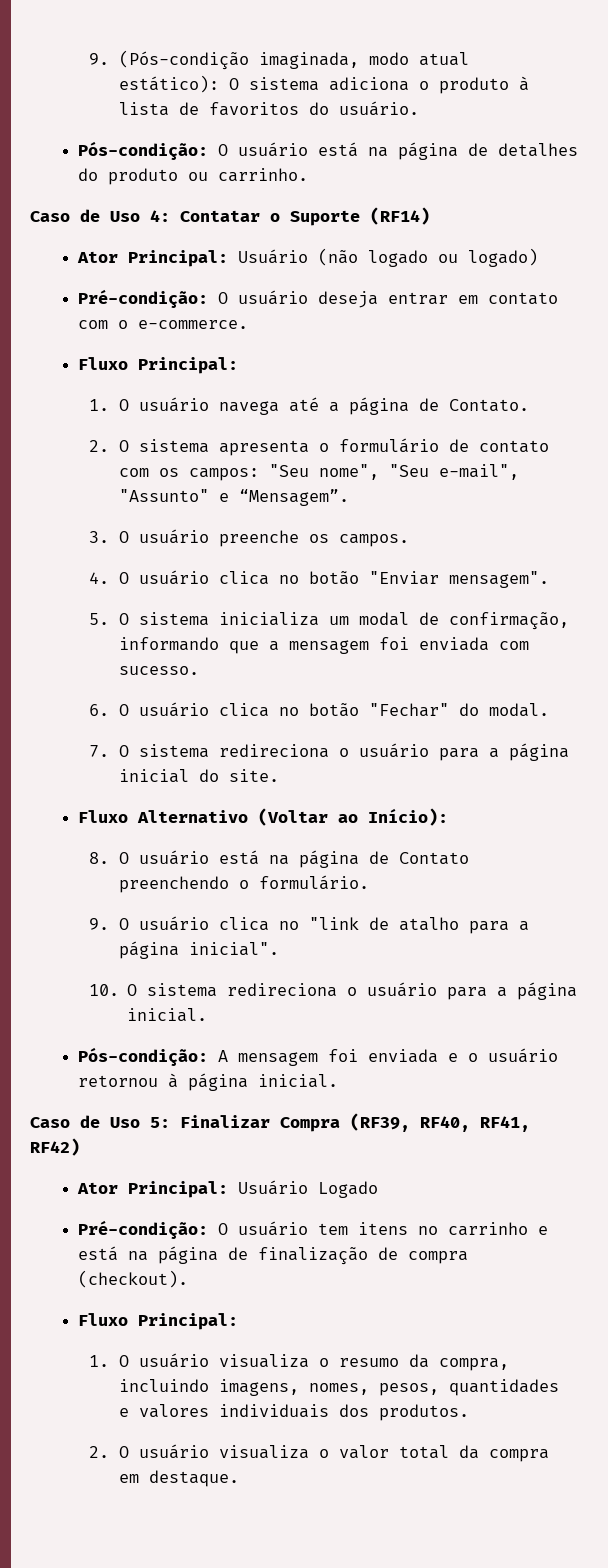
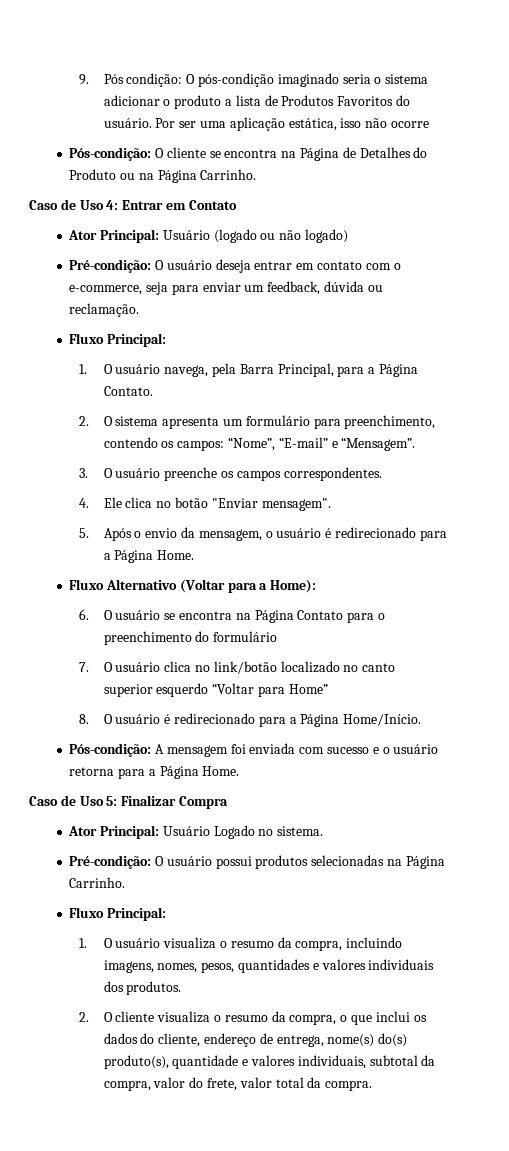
- 9. (Pós-condição imaginada, modo atual estático): O sistema adiciona o produto à lista de favoritos do usuário.
- Pós-condição: O usuário está na página de detalhes do produto ou carrinho.
+ 9. Pós condição: O pós-condição imaginado seria o sistema adicionar o produto a lista de Produtos Favoritos do usuário. Por ser uma aplicação estática, isso não ocorre
+ Pós-condição: O cliente se encontra na Página de Detalhes do Produto ou na Página Carrinho.
- Caso de Uso 4: Contatar o Suporte (RF14)
- Ator Principal: Usuário (não logado ou logado)
+ Caso de Uso 4: Entrar em Contato
+ Ator Principal: Usuário (logado ou não logado)
- Pré-condição: O usuário deseja entrar em contato com o e-commerce.
+ Pré-condição: O usuário deseja entrar em contato com o e-commerce, seja para enviar um feedback, dúvida ou reclamação.
  Fluxo Principal:
- 1. O usuário navega até a página de Contato.
+ 1. O usuário navega, pela Barra Principal, para a Página Contato.
- 2. O sistema apresenta o formulário de contato com os campos: "Seu nome", "Seu e-mail", "Assunto" e “Mensagem”.
+ 2. O sistema apresenta um formulário para preenchimento, contendo os campos: “Nome”, “E-mail” e “Mensagem”.
- 3. O usuário preenche os campos.
+ 3. O usuário preenche os campos correspondentes.
- 4. O usuário clica no botão "Enviar mensagem".
+ 4. Ele clica no botão "Enviar mensagem".
- 5. O sistema inicializa um modal de confirmação, informando que a mensagem foi enviada com sucesso.
- 6. O usuário clica no botão "Fechar" do modal.
- 7. O sistema redireciona o usuário para a página inicial do site.
- Fluxo Alternativo (Voltar ao Início):
- 8. O usuário está na página de Contato preenchendo o formulário.
- 9. O usuário clica no "link de atalho para a página inicial".
- 10. O sistema redireciona o usuário para a página inicial.
+ 5. Após o envio da mensagem, o usuário é redirecionado para a Página Home.
+ Fluxo Alternativo (Voltar para a Home):
+ 6. O usuário se encontra na Página Contato para o preenchimento do formulário
+ 7. O usuário clica no link/botão localizado no canto superior esquerdo “Voltar para Home”
+ 8. O usuário é redirecionado para a Página Home/Início.
- Pós-condição: A mensagem foi enviada e o usuário retornou à página inicial.
+ Pós-condição: A mensagem foi enviada com sucesso e o usuário retorna para a Página Home.
- Caso de Uso 5: Finalizar Compra (RF39, RF40, RF41, RF42)
+ Caso de Uso 5: Finalizar Compra
- Ator Principal: Usuário Logado
- Pré-condição: O usuário tem itens no carrinho e está na página de finalização de compra (checkout).
+ Ator Principal: Usuário Logado no sistema.
+ Pré-condição: O usuário possui produtos selecionadas na Página Carrinho.
- 2. O usuário visualiza o valor total da compra em destaque.
+ 2. O cliente visualiza o resumo da compra, o que inclui os dados do cliente, endereço de entrega, nome(s) do(s) produto(s), quantidade e valores individuais, subtotal da compra, valor do frete, valor total da compra.

